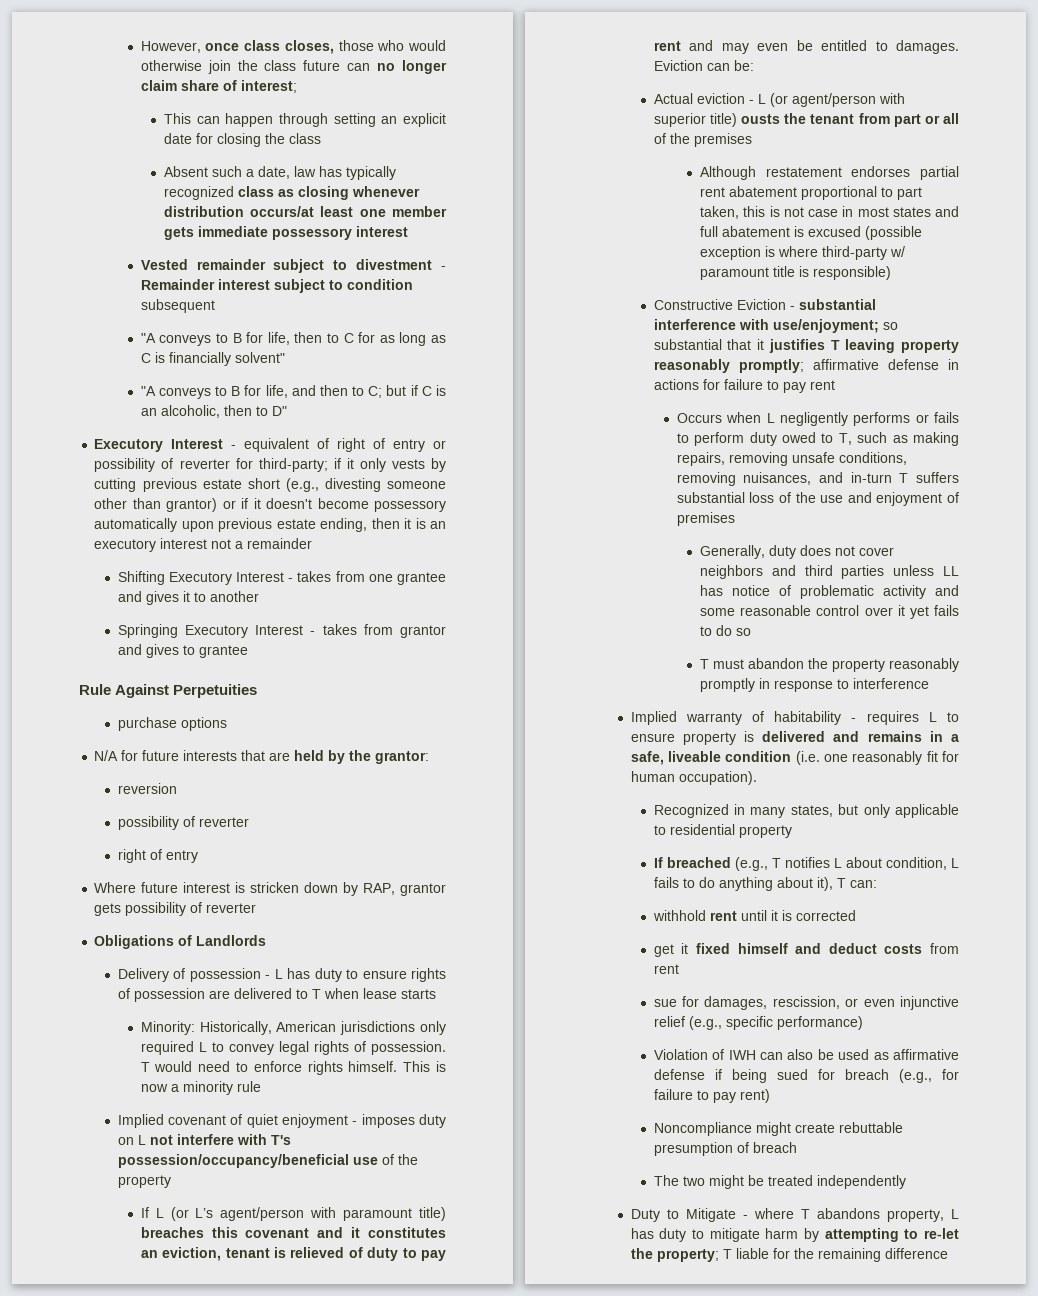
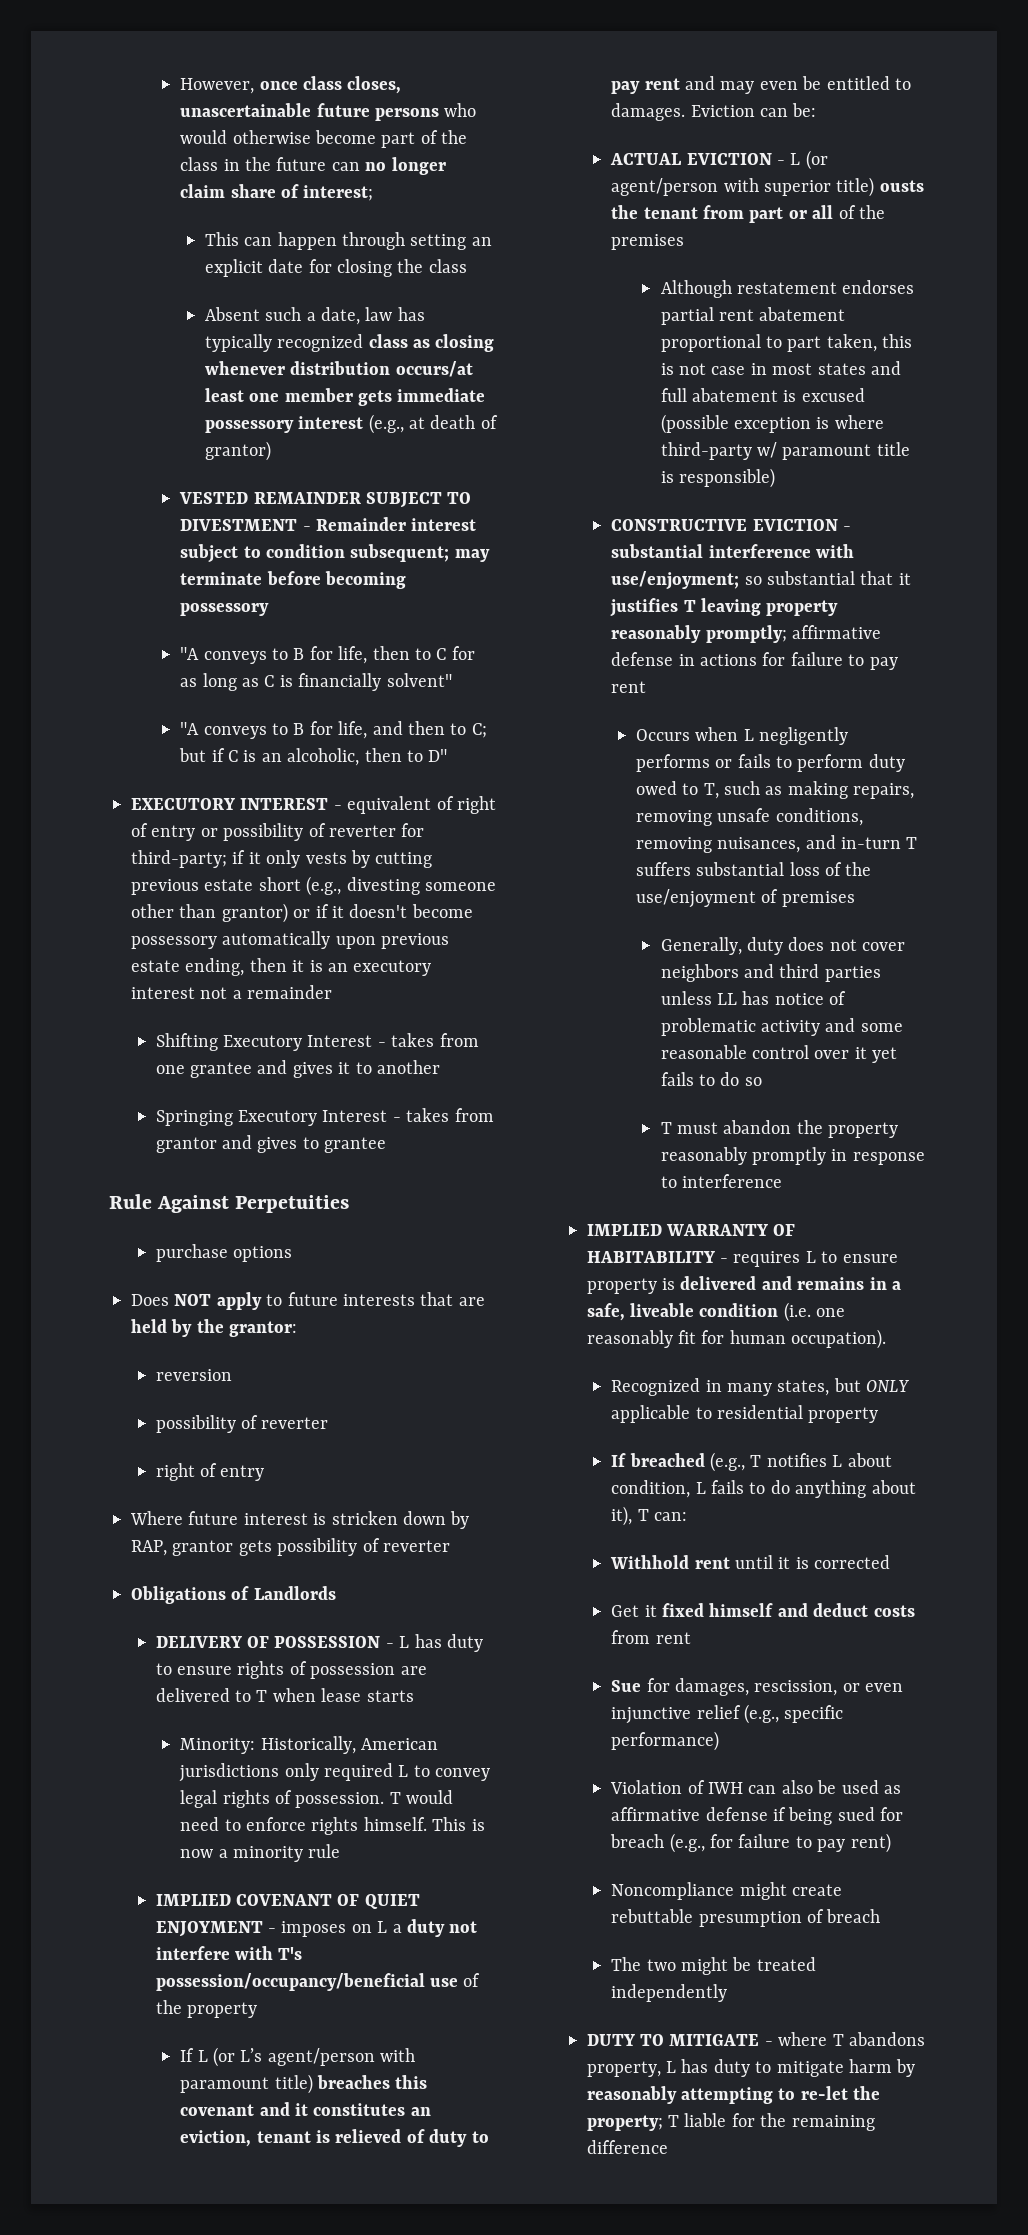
- However, once class closes, those who would otherwise join the class future can no longer claim share of interest;
+ However, once class closes, unascertainable future persons who would otherwise become part of the class in the future can no longer claim share of interest;
- Absent such a date, law has typically recognized class as closing whenever distribution occurs/at least one member gets immediate possessory interest
- Vested remainder subject to divestment - Remainder interest subject to condition subsequent
+ Absent such a date, law has typically recognized class as closing whenever distribution occurs/at least one member gets immediate possessory interest (e.g., at death of grantor)
+ VESTED REMAINDER SUBJECT TO DIVESTMENT - Remainder interest subject to condition subsequent; may terminate before becoming possessory
- Executory Interest - equivalent of right of entry or possibility of reverter for third-party; if it only vests by cutting previous estate short (e.g., divesting someone other than grantor) or if it doesn't become possessory automatically upon previous estate ending, then it is an executory interest not a remainder
+ EXECUTORY INTEREST - equivalent of right of entry or possibility of reverter for third-party; if it only vests by cutting previous estate short (e.g., divesting someone other than grantor) or if it doesn't become possessory automatically upon previous estate ending, then it is an executory interest not a remainder
- N/A for future interests that are held by the grantor:
+ Does NOT apply to future interests that are held by the grantor:
- Delivery of possession - L has duty to ensure rights of possession are delivered to T when lease starts
+ DELIVERY OF POSSESSION - L has duty to ensure rights of possession are delivered to T when lease starts
- Implied covenant of quiet enjoyment - imposes duty on L not interfere with T's possession/occupancy/beneficial use of the property
+ IMPLIED COVENANT OF QUIET ENJOYMENT - imposes on L a duty not interfere with T's possession/occupancy/beneficial use of the property
- Actual eviction - L (or agent/person with superior title) ousts the tenant from part or all of the premises
+ ACTUAL EVICTION - L (or agent/person with superior title) ousts the tenant from part or all of the premises
- Constructive Eviction - substantial interference with use/enjoyment; so substantial that it justifies T leaving property reasonably promptly; affirmative defense in actions for failure to pay rent
+ CONSTRUCTIVE EVICTION - substantial interference with use/enjoyment; so substantial that it justifies T leaving property reasonably promptly; affirmative defense in actions for failure to pay rent
- Occurs when L negligently performs or fails to perform duty owed to T, such as making repairs, removing unsafe conditions, removing nuisances, and in-turn T suffers substantial loss of the use and enjoyment of premises
+ Occurs when L negligently performs or fails to perform duty owed to T, such as making repairs, removing unsafe conditions, removing nuisances, and in-turn T suffers substantial loss of the use/enjoyment of premises
- Implied warranty of habitability - requires L to ensure property is delivered and remains in a safe, liveable condition (i.e. one reasonably fit for human occupation).
+ IMPLIED WARRANTY OF HABITABILITY - requires L to ensure property is delivered and remains in a safe, liveable condition (i.e. one reasonably fit for human occupation).
- Recognized in many states, but only applicable to residential property
+ Recognized in many states, but ONLY applicable to residential property
- withhold rent until it is corrected
+ Withhold rent until it is corrected
- get it fixed himself and deduct costs from rent
+ Get it fixed himself and deduct costs from rent
- sue for damages, rescission, or even injunctive relief (e.g., specific performance)
+ Sue for damages, rescission, or even injunctive relief (e.g., specific performance)
- Duty to Mitigate - where T abandons property, L has duty to mitigate harm by attempting to re-let the property; T liable for the remaining difference
+ DUTY TO MITIGATE - where T abandons property, L has duty to mitigate harm by reasonably attempting to re-let the property; T liable for the remaining difference

